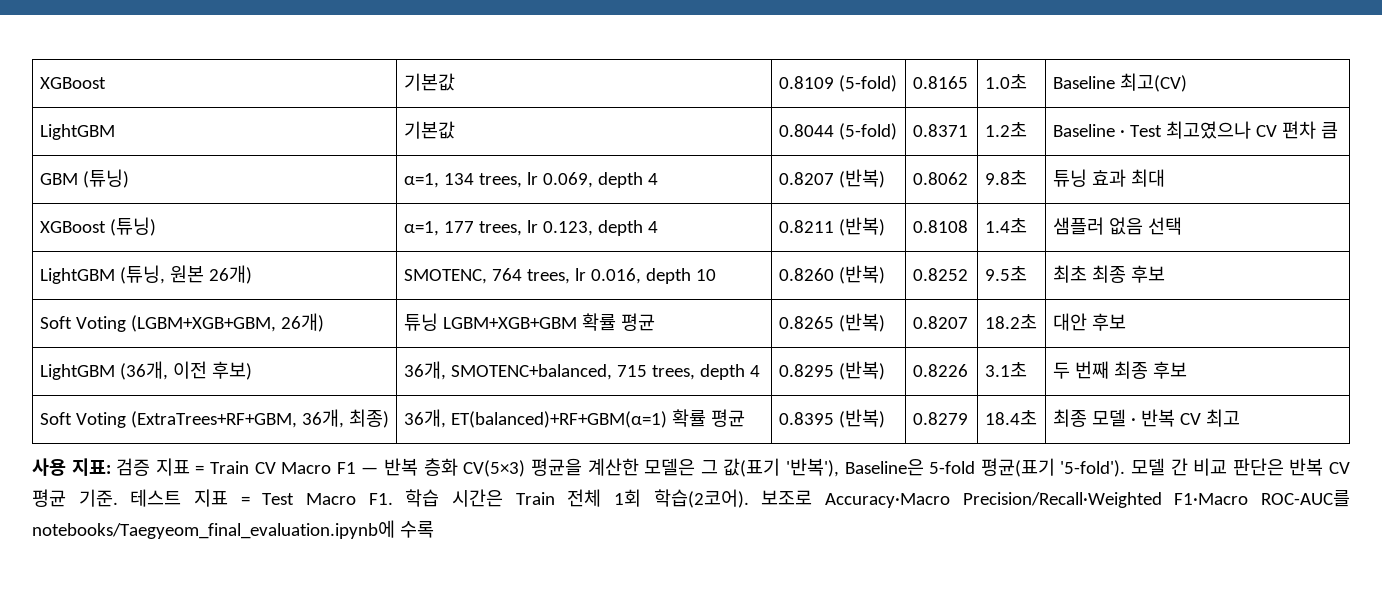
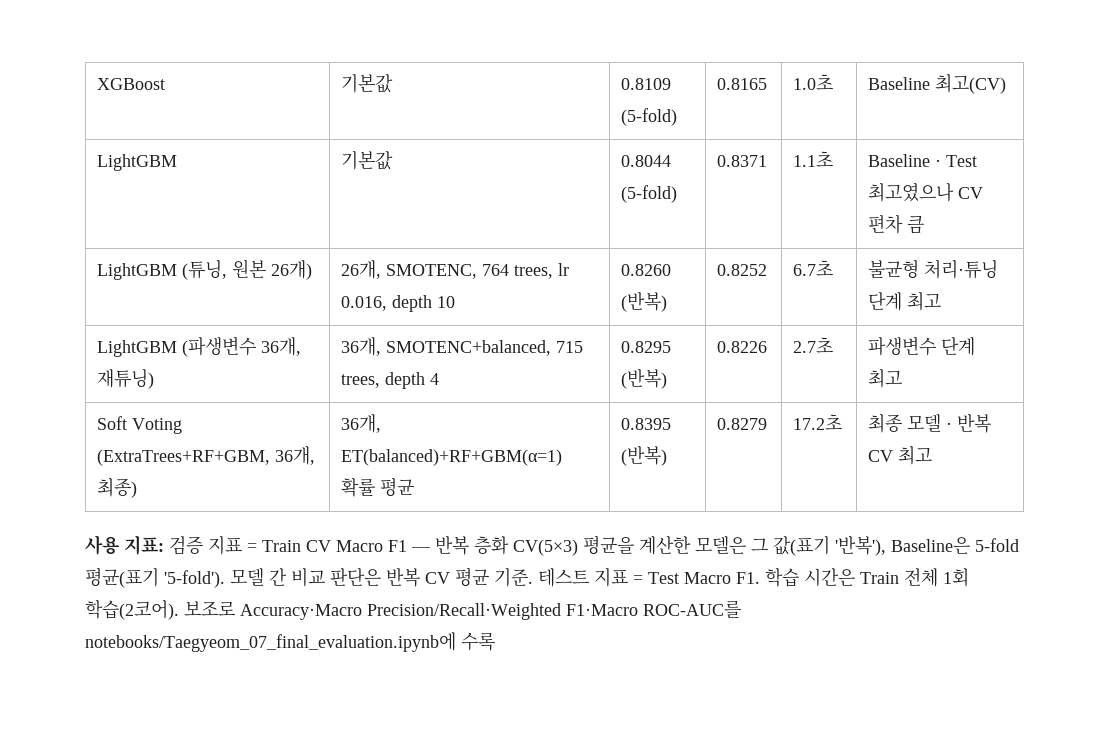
- LightGBM | 기본값 | 0.8044 (5-fold) | 0.8371 | 1.2초 | Baseline · Test 최고였으나 CV 편차 큼
+ LightGBM | 기본값 | 0.8044 (5-fold) | 0.8371 | 1.1초 | Baseline · Test 최고였으나 CV 편차 큼
- GBM (튜닝) | α=1, 134 trees, lr 0.069, depth 4 | 0.8207 (반복) | 0.8062 | 9.8초 | 튜닝 효과 최대
- XGBoost (튜닝) | α=1, 177 trees, lr 0.123, depth 4 | 0.8211 (반복) | 0.8108 | 1.4초 | 샘플러 없음 선택
- LightGBM (튜닝, 원본 26개) | SMOTENC, 764 trees, lr 0.016, depth 10 | 0.8260 (반복) | 0.8252 | 9.5초 | 최초 최종 후보
- Soft Voting (LGBM+XGB+GBM, 26개) | 튜닝 LGBM+XGB+GBM 확률 평균 | 0.8265 (반복) | 0.8207 | 18.2초 | 대안 후보
- LightGBM (36개, 이전 후보) | 36개, SMOTENC+balanced, 715 trees, depth 4 | 0.8295 (반복) | 0.8226 | 3.1초 | 두 번째 최종 후보
+ LightGBM (튜닝, 원본 26개) | 26개, SMOTENC, 764 trees, lr 0.016, depth 10 | 0.8260 (반복) | 0.8252 | 6.7초 | 불균형 처리·튜닝 단계 최고
+ LightGBM (파생변수 36개, 재튜닝) | 36개, SMOTENC+balanced, 715 trees, depth 4 | 0.8295 (반복) | 0.8226 | 2.7초 | 파생변수 단계 최고
- Soft Voting (ExtraTrees+RF+GBM, 36개, 최종) | 36개, ET(balanced)+RF+GBM(α=1) 확률 평균 | 0.8395 (반복) | 0.8279 | 18.4초 | 최종 모델 · 반복 CV 최고
+ Soft Voting (ExtraTrees+RF+GBM, 36개, 최종) | 36개, ET(balanced)+RF+GBM(α=1) 확률 평균 | 0.8395 (반복) | 0.8279 | 17.2초 | 최종 모델 · 반복 CV 최고
- 보조로 Accuracy·Macro Precision/Recall·Weighted F1·Macro ROC-AUC를 notebooks/Taegyeom_final_evaluation.ipynb에 수록
+ 보조로 Accuracy·Macro Precision/Recall·Weighted F1·Macro ROC-AUC를 notebooks/Taegyeom_07_final_evaluation.ipynb에 수록

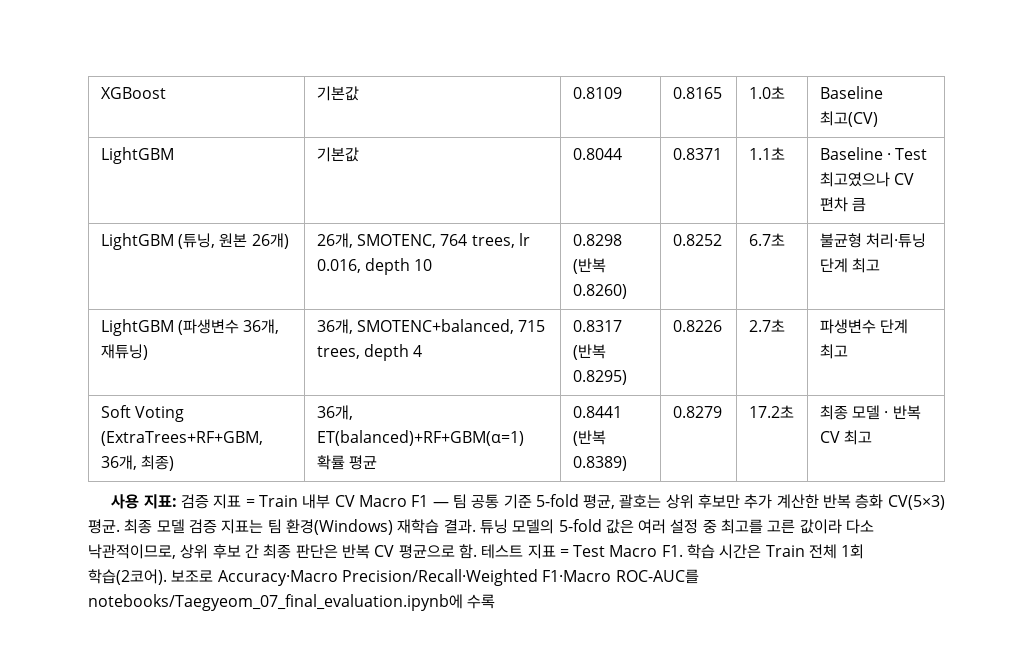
- XGBoost | 기본값 | 0.8109 (5-fold) | 0.8165 | 1.0초 | Baseline 최고(CV)
+ XGBoost | 기본값 | 0.8109 | 0.8165 | 1.0초 | Baseline 최고(CV)
- LightGBM | 기본값 | 0.8044 (5-fold) | 0.8371 | 1.1초 | Baseline · Test 최고였으나 CV 편차 큼
+ LightGBM | 기본값 | 0.8044 | 0.8371 | 1.1초 | Baseline · Test 최고였으나 CV 편차 큼
- LightGBM (튜닝, 원본 26개) | 26개, SMOTENC, 764 trees, lr 0.016, depth 10 | 0.8260 (반복) | 0.8252 | 6.7초 | 불균형 처리·튜닝 단계 최고
+ LightGBM (튜닝, 원본 26개) | 26개, SMOTENC, 764 trees, lr 0.016, depth 10 | 0.8298 (반복 0.8260) | 0.8252 | 6.7초 | 불균형 처리·튜닝 단계 최고
- LightGBM (파생변수 36개, 재튜닝) | 36개, SMOTENC+balanced, 715 trees, depth 4 | 0.8295 (반복) | 0.8226 | 2.7초 | 파생변수 단계 최고
+ LightGBM (파생변수 36개, 재튜닝) | 36개, SMOTENC+balanced, 715 trees, depth 4 | 0.8317 (반복 0.8295) | 0.8226 | 2.7초 | 파생변수 단계 최고
- Soft Voting (ExtraTrees+RF+GBM, 36개, 최종) | 36개, ET(balanced)+RF+GBM(α=1) 확률 평균 | 0.8395 (반복) | 0.8279 | 17.2초 | 최종 모델 · 반복 CV 최고
+ Soft Voting (ExtraTrees+RF+GBM, 36개, 최종) | 36개, ET(balanced)+RF+GBM(α=1) 확률 평균 | 0.8441 (반복 0.8389) | 0.8279 | 17.2초 | 최종 모델 · 반복 CV 최고
- 사용 지표: 검증 지표 = Train CV Macro F1 — 반복 층화 CV(5×3) 평균을 계산한 모델은 그 값(표기 '반복'), Baseline은 5-fold 평균(표기 '5-fold'). 모델 간 비교 판단은 반복 CV 평균 기준.
+ 사용 지표: 검증 지표 = Train 내부 CV Macro F1 — 팀 공통 기준 5-fold 평균, 괄호는 상위 후보만 추가 계산한 반복 층화 CV(5×3) 평균. 최종 모델 검증 지표는 팀 환경(Windows) 재학습 결과. 튜닝 모델의 5-fold 값은 여러 설정 중 최고를 고른 값이라 다소 낙관적이므로, 상위 후보 간 최종 판단은 반복 CV 평균으로 함.

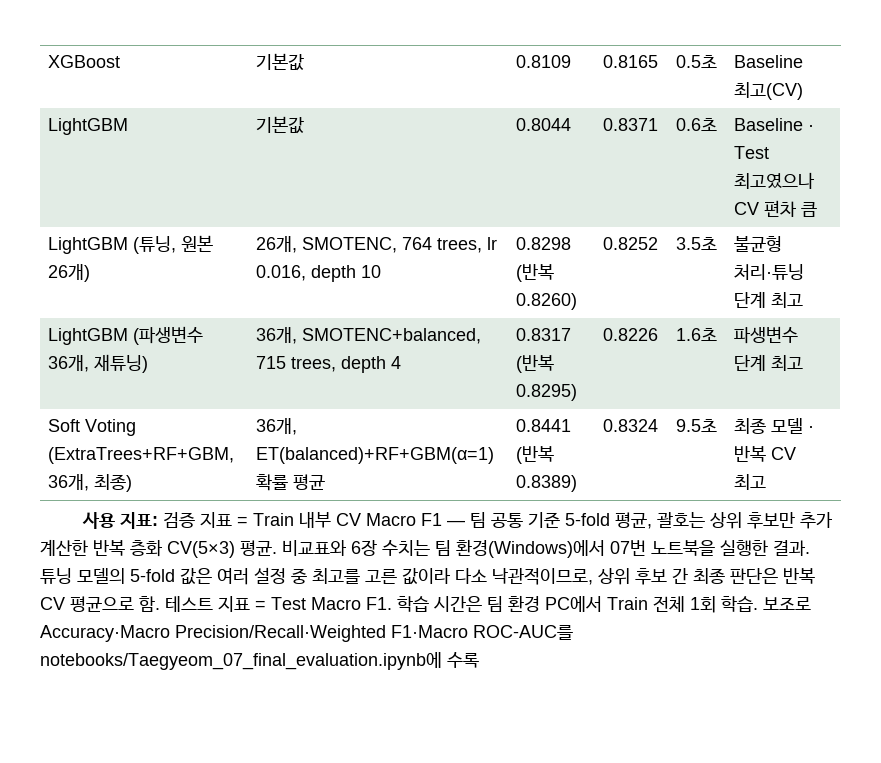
- XGBoost | 기본값 | 0.8109 | 0.8165 | 1.0초 | Baseline 최고(CV)
+ XGBoost | 기본값 | 0.8109 | 0.8165 | 0.5초 | Baseline 최고(CV)
- LightGBM | 기본값 | 0.8044 | 0.8371 | 1.1초 | Baseline · Test 최고였으나 CV 편차 큼
+ LightGBM | 기본값 | 0.8044 | 0.8371 | 0.6초 | Baseline · Test 최고였으나 CV 편차 큼
- LightGBM (튜닝, 원본 26개) | 26개, SMOTENC, 764 trees, lr 0.016, depth 10 | 0.8298 (반복 0.8260) | 0.8252 | 6.7초 | 불균형 처리·튜닝 단계 최고
+ LightGBM (튜닝, 원본 26개) | 26개, SMOTENC, 764 trees, lr 0.016, depth 10 | 0.8298 (반복 0.8260) | 0.8252 | 3.5초 | 불균형 처리·튜닝 단계 최고
- LightGBM (파생변수 36개, 재튜닝) | 36개, SMOTENC+balanced, 715 trees, depth 4 | 0.8317 (반복 0.8295) | 0.8226 | 2.7초 | 파생변수 단계 최고
+ LightGBM (파생변수 36개, 재튜닝) | 36개, SMOTENC+balanced, 715 trees, depth 4 | 0.8317 (반복 0.8295) | 0.8226 | 1.6초 | 파생변수 단계 최고
- Soft Voting (ExtraTrees+RF+GBM, 36개, 최종) | 36개, ET(balanced)+RF+GBM(α=1) 확률 평균 | 0.8441 (반복 0.8389) | 0.8279 | 17.2초 | 최종 모델 · 반복 CV 최고
+ Soft Voting (ExtraTrees+RF+GBM, 36개, 최종) | 36개, ET(balanced)+RF+GBM(α=1) 확률 평균 | 0.8441 (반복 0.8389) | 0.8324 | 9.5초 | 최종 모델 · 반복 CV 최고
- 최종 모델 검증 지표는 팀 환경(Windows) 재학습 결과.
+ 비교표와 6장 수치는 팀 환경(Windows)에서 07번 노트북을 실행한 결과.
- 테스트 지표 = Test Macro F1. 학습 시간은 Train 전체 1회 학습(2코어).
+ 테스트 지표 = Test Macro F1. 학습 시간은 팀 환경 PC에서 Train 전체 1회 학습.

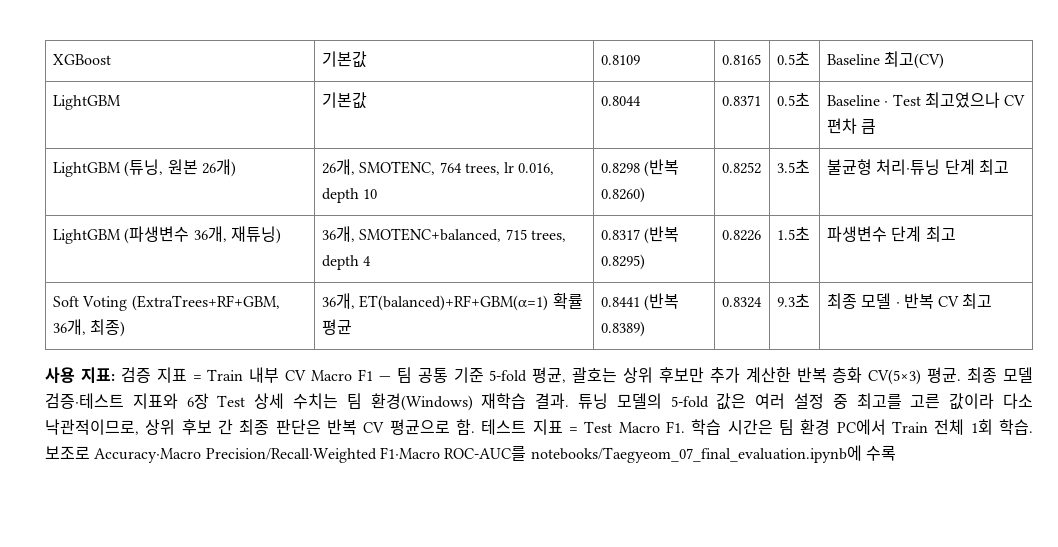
- LightGBM | 기본값 | 0.8044 | 0.8371 | 0.6초 | Baseline · Test 최고였으나 CV 편차 큼
+ LightGBM | 기본값 | 0.8044 | 0.8371 | 0.5초 | Baseline · Test 최고였으나 CV 편차 큼
- LightGBM (파생변수 36개, 재튜닝) | 36개, SMOTENC+balanced, 715 trees, depth 4 | 0.8317 (반복 0.8295) | 0.8226 | 1.6초 | 파생변수 단계 최고
+ LightGBM (파생변수 36개, 재튜닝) | 36개, SMOTENC+balanced, 715 trees, depth 4 | 0.8317 (반복 0.8295) | 0.8226 | 1.5초 | 파생변수 단계 최고
- Soft Voting (ExtraTrees+RF+GBM, 36개, 최종) | 36개, ET(balanced)+RF+GBM(α=1) 확률 평균 | 0.8441 (반복 0.8389) | 0.8324 | 9.5초 | 최종 모델 · 반복 CV 최고
+ Soft Voting (ExtraTrees+RF+GBM, 36개, 최종) | 36개, ET(balanced)+RF+GBM(α=1) 확률 평균 | 0.8441 (반복 0.8389) | 0.8324 | 9.3초 | 최종 모델 · 반복 CV 최고
- 비교표와 6장 수치는 팀 환경(Windows)에서 07번 노트북을 실행한 결과.
+ 최종 모델 검증·테스트 지표와 6장 Test 상세 수치는 팀 환경(Windows) 재학습 결과.

